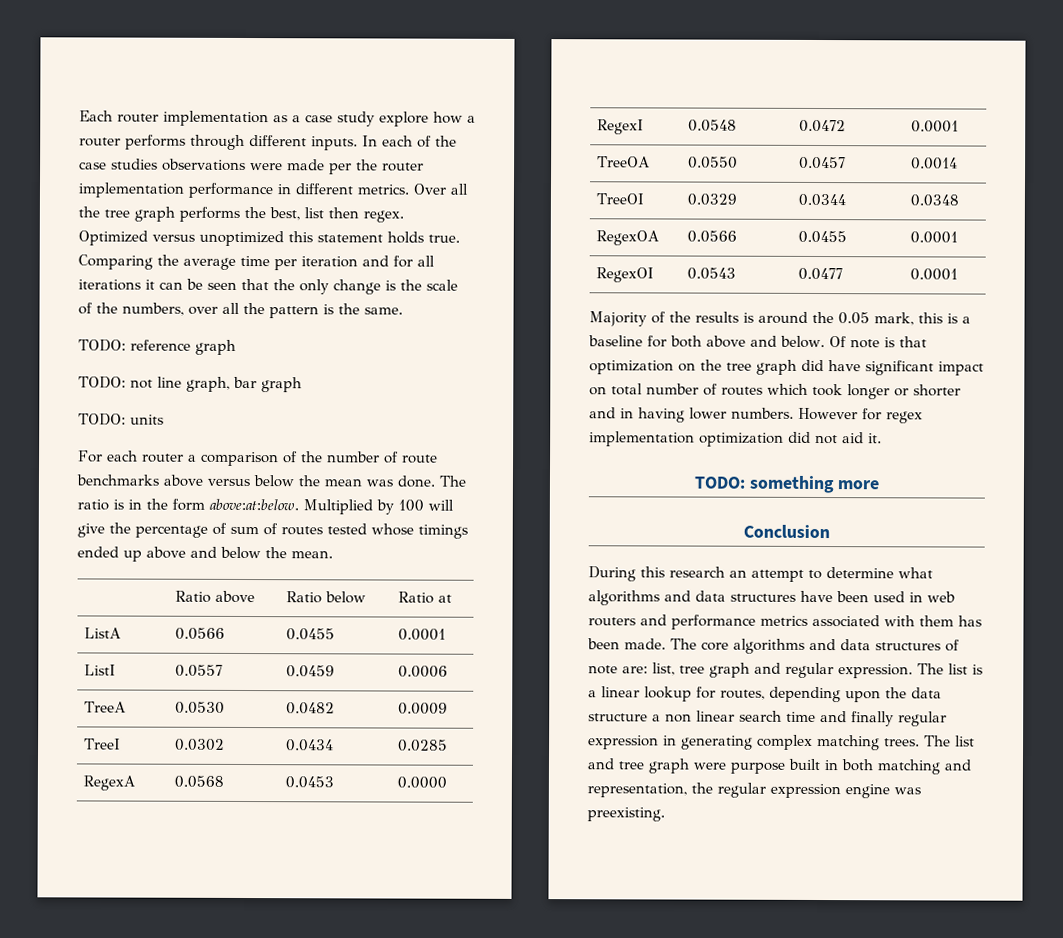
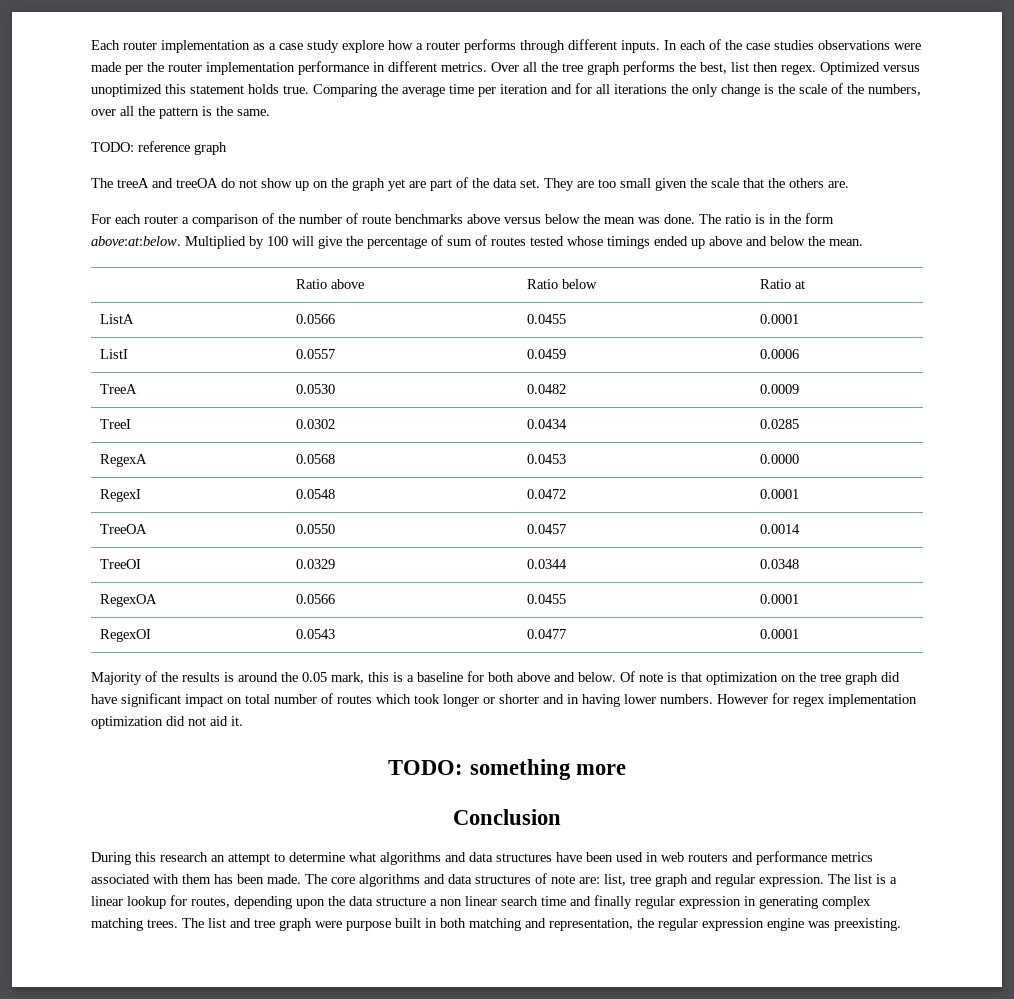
- Comparing the average time per iteration and for all iterations it can be seen that the only change is the scale of the numbers, over all the pattern is the same.
+ Comparing the average time per iteration and for all iterations the only change is the scale of the numbers, over all the pattern is the same.
- TODO: not line graph, bar graph
- TODO: units
+ The treeA and treeOA do not show up on the graph yet are part of the data set. They are too small given the scale that the others are.

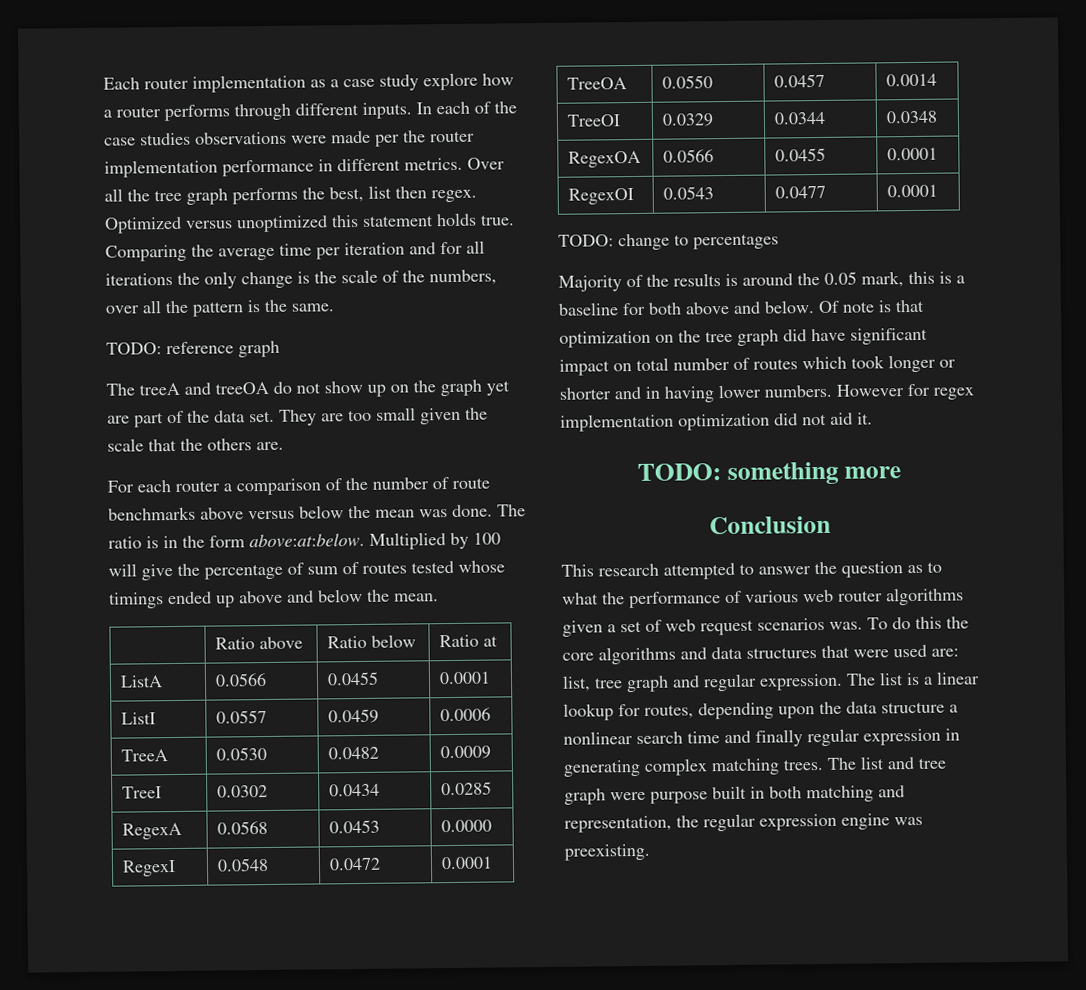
+ TODO: change to percentages
- During this research an attempt to determine what algorithms and data structures have been used in web routers and performance metrics associated with them has been made. The core algorithms and data structures of note are: list, tree graph and regular expression.
+ This research attempted to answer the question as to what the performance of various web router algorithms given a set of web request scenarios was. To do this the core algorithms and data structures that were used are: list, tree graph and regular expression.
- The list is a linear lookup for routes, depending upon the data structure a non linear search time and finally regular expression in generating complex matching trees.
+ The list is a linear lookup for routes, depending upon the data structure a nonlinear search time and finally regular expression in generating complex matching trees.

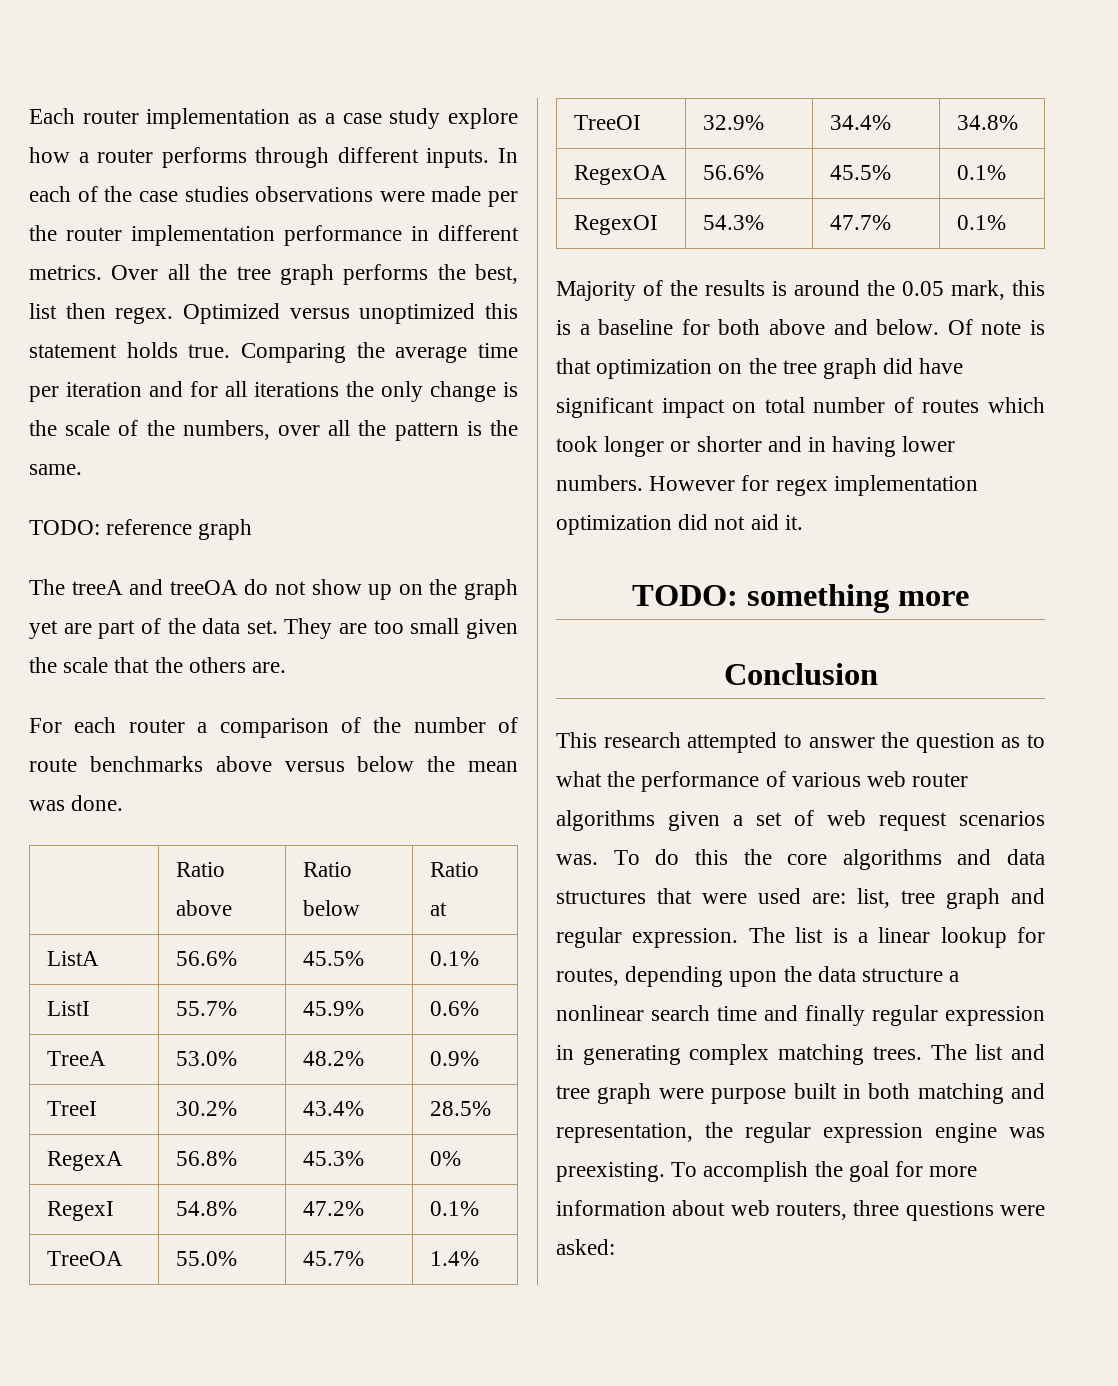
- The ratio is in the form above:at:below. Multiplied by 100 will give the percentage of sum of routes tested whose timings ended up above and below the mean.
- ListA | 0.0566 | 0.0455 | 0.0001
- ListI | 0.0557 | 0.0459 | 0.0006
- TreeA | 0.0530 | 0.0482 | 0.0009
- TreeI | 0.0302 | 0.0434 | 0.0285
- RegexA | 0.0568 | 0.0453 | 0.0000
- RegexI | 0.0548 | 0.0472 | 0.0001
- TreeOA | 0.0550 | 0.0457 | 0.0014
- TreeOI | 0.0329 | 0.0344 | 0.0348
- RegexOA | 0.0566 | 0.0455 | 0.0001
- RegexOI | 0.0543 | 0.0477 | 0.0001
- TODO: change to percentages
+ ListA | 56.6% | 45.5% | 0.1%
+ ListI | 55.7% | 45.9% | 0.6%
+ TreeA | 53.0% | 48.2% | 0.9%
+ TreeI | 30.2% | 43.4% | 28.5%
+ RegexA | 56.8% | 45.3% | 0%
+ RegexI | 54.8% | 47.2% | 0.1%
+ TreeOA | 55.0% | 45.7% | 1.4%
+ TreeOI | 32.9% | 34.4% | 34.8%
+ RegexOA | 56.6% | 45.5% | 0.1%
+ RegexOI | 54.3% | 47.7% | 0.1%
+ To accomplish the goal for more information about web routers, three questions were asked:

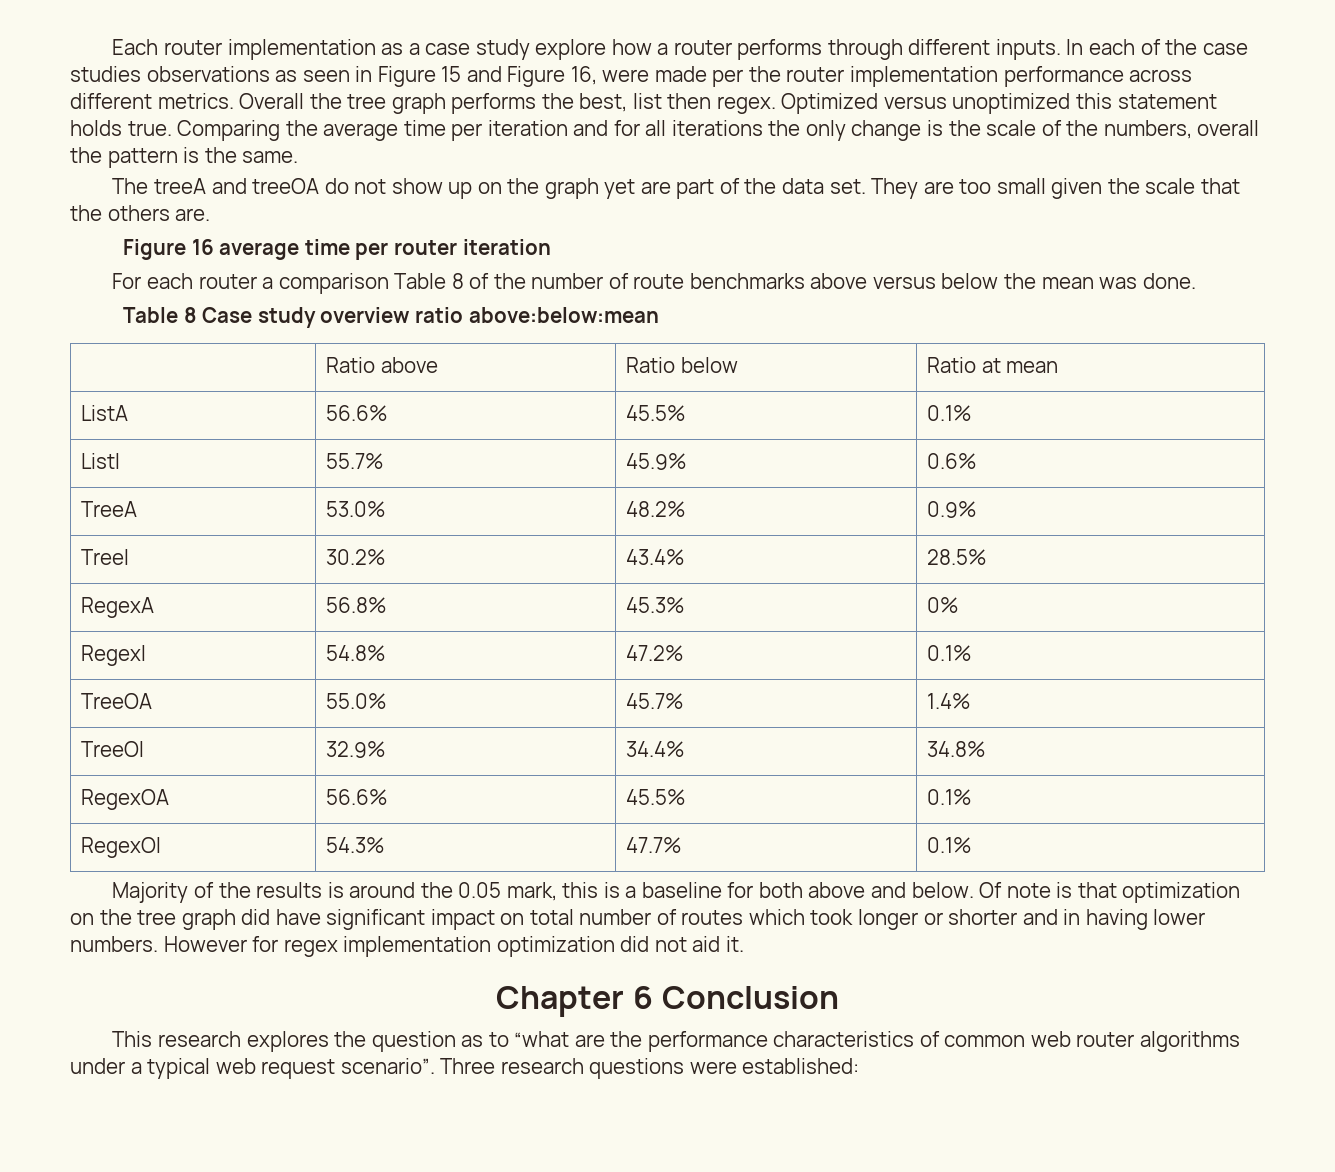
- In each of the case studies observations were made per the router implementation performance in different metrics.
+ In each of the case studies observations as seen in Figure 15 and Figure 16, were made per the router implementation performance across different metrics.
- Over all the tree graph performs the best, list then regex.
+ Overall the tree graph performs the best, list then regex.
- Comparing the average time per iteration and for all iterations the only change is the scale of the numbers, over all the pattern is the same.
+ Comparing the average time per iteration and for all iterations the only change is the scale of the numbers, overall the pattern is the same.
- TODO: reference graph
+ Figure 16 average time per router iteration
- For each router a comparison of the number of route benchmarks above versus below the mean was done.
+ For each router a comparison Table 8 of the number of route benchmarks above versus below the mean was done.
+ Table 8 Case study overview ratio above:below:mean
- | Ratio above | Ratio below | Ratio at
+ | Ratio above | Ratio below | Ratio at mean
- TODO: something more
- Conclusion
+ Chapter 6 Conclusion
- This research attempted to answer the question as to what the performance of various web router algorithms given a set of web request scenarios was. To do this the core algorithms and data structures that were used are: list, tree graph and regular expression. The list is a linear lookup for routes, depending upon the data structure a nonlinear search time and finally regular expression in generating complex matching trees. The list and tree graph were purpose built in both matching and representation, the regular expression engine was preexisting. To accomplish the goal for more information about web routers, three questions were asked:
+ This research explores the question as to “what are the performance characteristics of common web router algorithms under a typical web request scenario”. Three research questions were established:

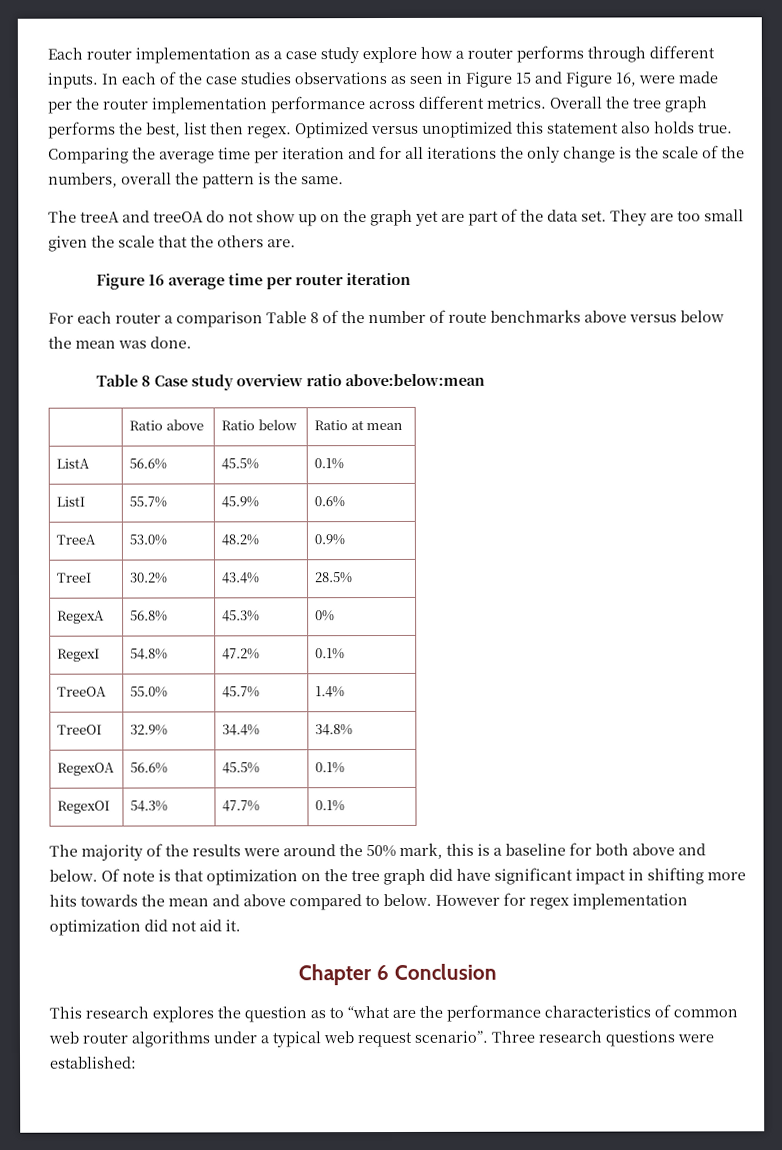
- Optimized versus unoptimized this statement holds true.
+ Optimized versus unoptimized this statement also holds true.
- Majority of the results is around the 0.05 mark, this is a baseline for both above and below.
+ The majority of the results were around the 50% mark, this is a baseline for both above and below.
- Of note is that optimization on the tree graph did have significant impact on total number of routes which took longer or shorter and in having lower numbers.
+ Of note is that optimization on the tree graph did have significant impact in shifting more hits towards the mean and above compared to below.

